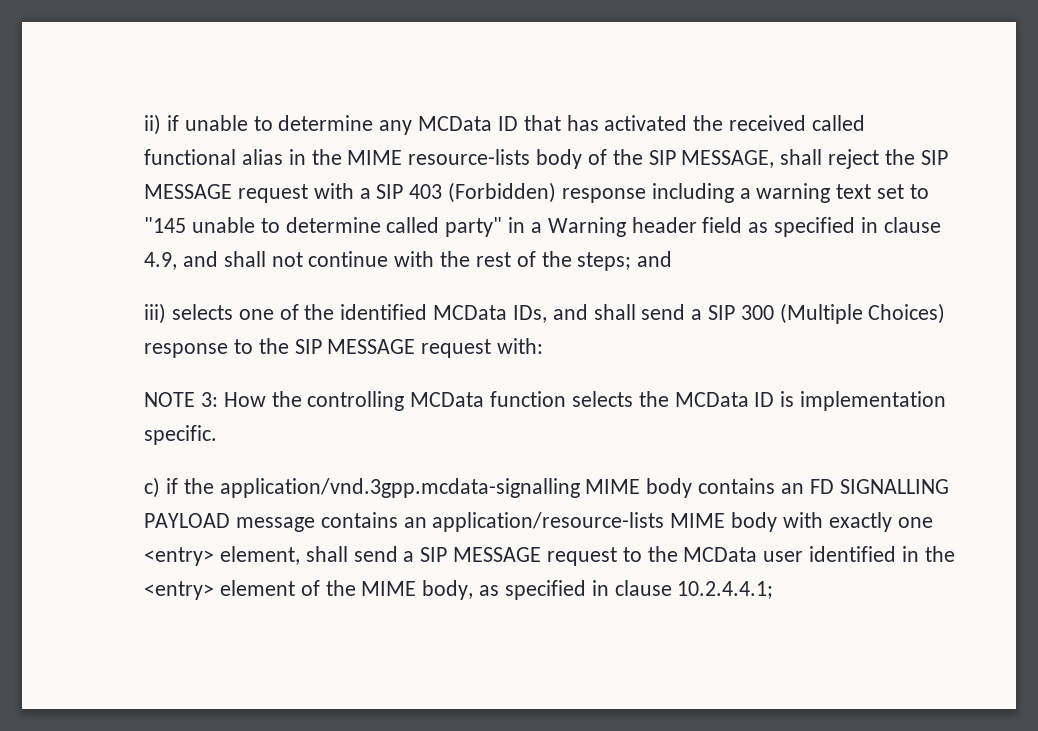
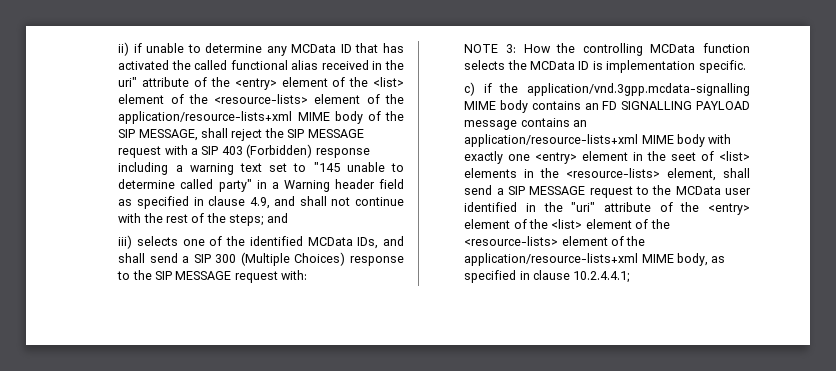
- ii) if unable to determine any MCData ID that has activated the received called functional alias in the MIME resource-lists body of the SIP MESSAGE, shall reject the SIP MESSAGE request with a SIP 403 (Forbidden) response including a warning text set to "145 unable to determine called party" in a Warning header field as specified in clause 4.9, and shall not continue with the rest of the steps;
+ ii) if unable to determine any MCData ID that has activated the called functional alias received in the uri" attribute of the <entry> element of the <list> element of the <resource-lists> element of the application/resource-lists+xml MIME body of the SIP MESSAGE, shall reject the SIP MESSAGE request with a SIP 403 (Forbidden) response including a warning text set to "145 unable to determine called party" in a Warning header field as specified in clause 4.9, and shall not continue with the rest of the steps;
- c) if the application/vnd.3gpp.mcdata-signalling MIME body contains an FD SIGNALLING PAYLOAD message contains an application/resource-lists MIME body with exactly one <entry> element, shall send a SIP MESSAGE request to the MCData user identified in the <entry> element of the MIME body, as specified in clause 10.2.4.4.1;
+ c) if the application/vnd.3gpp.mcdata-signalling MIME body contains an FD SIGNALLING PAYLOAD message contains an application/resource-lists+xml MIME body with exactly one <entry> element in the seet of <list> elements in the <resource-lists> element, shall send a SIP MESSAGE request to the MCData user identified in the "uri" attribute of the <entry> element of the <list> element of the <resource-lists> element of the application/resource-lists+xml MIME body, as specified in clause 10.2.4.4.1;

